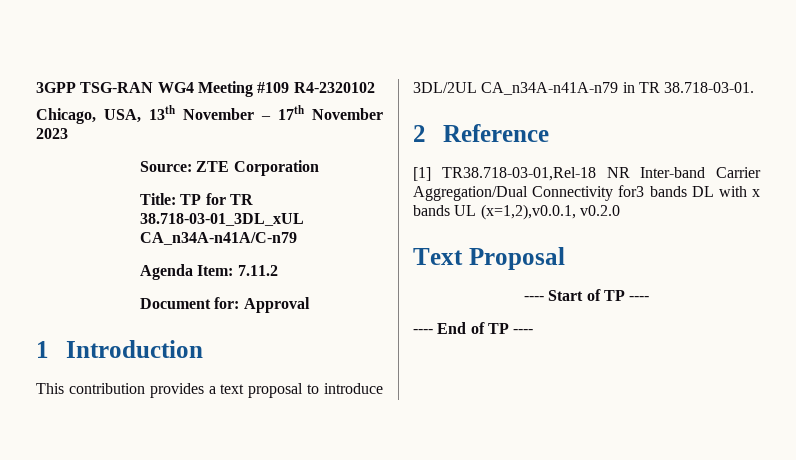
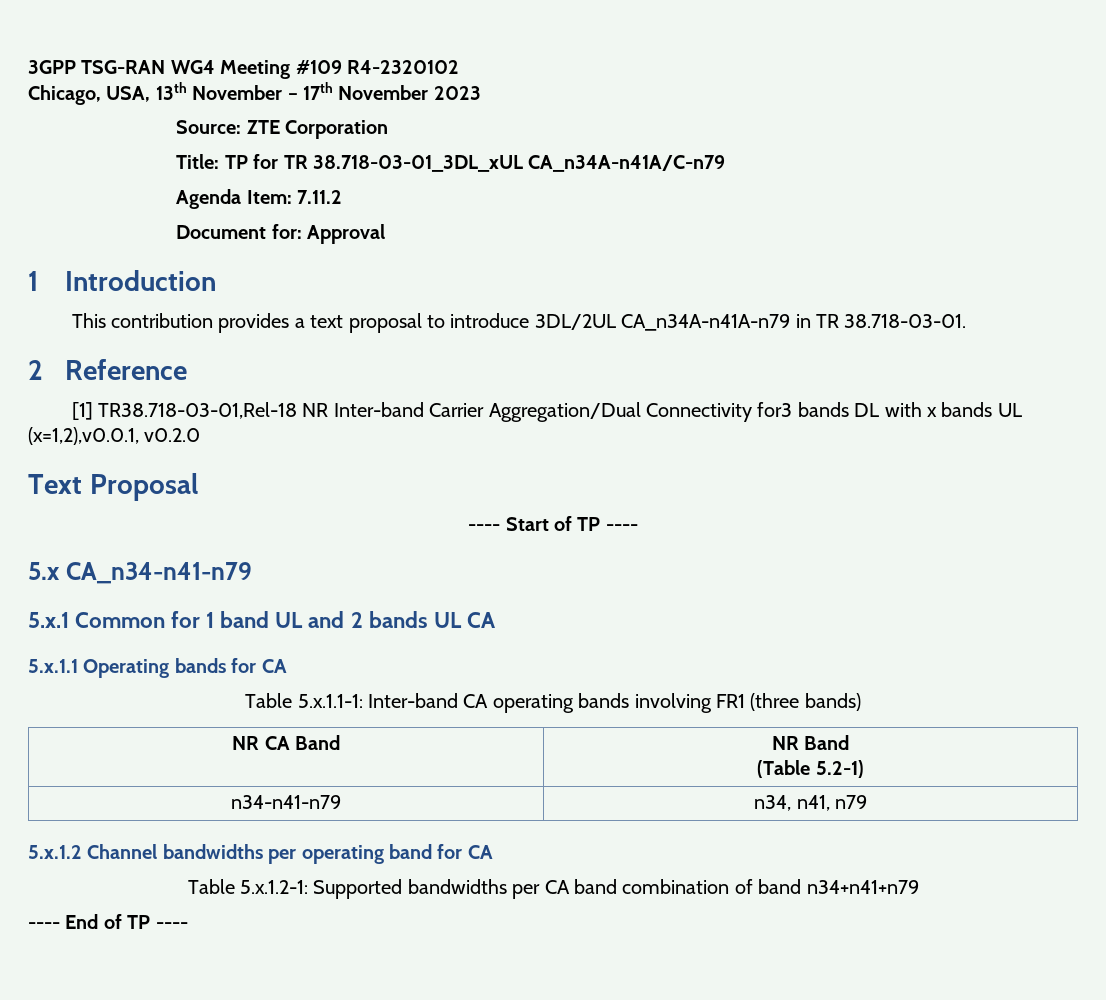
+ 5.x CA_n34-n41-n79
+ 5.x.1 Common for 1 band UL and 2 bands UL CA
+ 5.x.1.1 Operating bands for CA
+ Table 5.x.1.1-1: Inter-band CA operating bands involving FR1 (three bands)
+ NR CA Band | NR Band
+ (Table 5.2-1)
+ n34-n41-n79 | n34, n41, n79
+ 5.x.1.2 Channel bandwidths per operating band for CA
+ Table 5.x.1.2-1: Supported bandwidths per CA band combination of band n34+n41+n79

